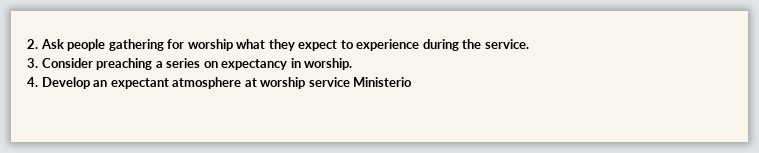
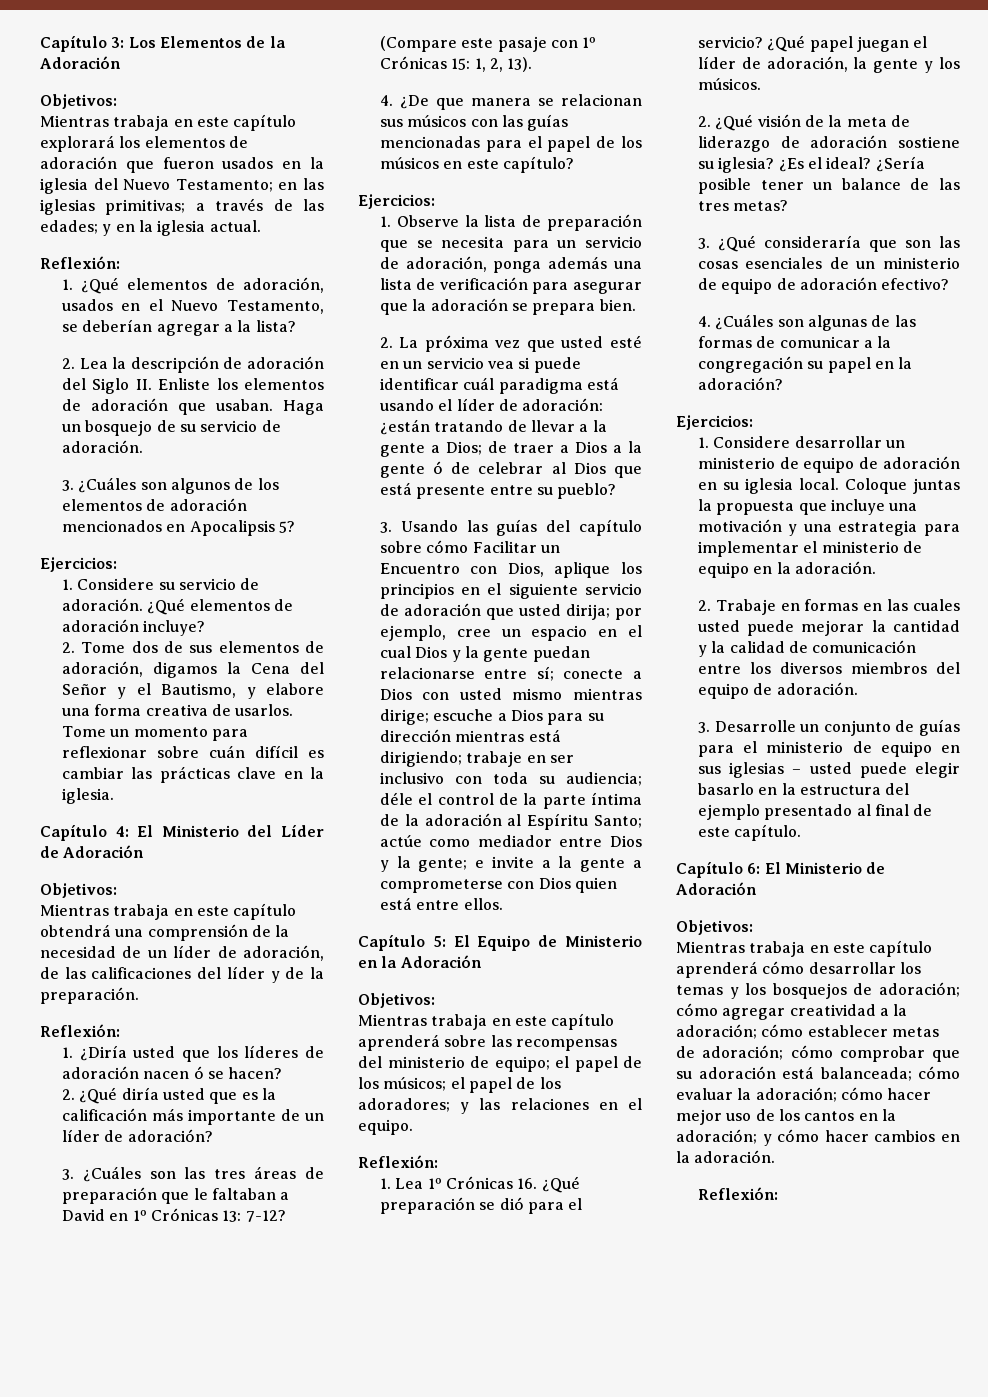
- 2. Ask people gathering for worship what they expect to experience during the service.
- 3. Consider preaching a series on expectancy in worship.
- 4. Develop an expectant atmosphere at worship service Ministerio
+ Capítulo 3: Los Elementos de la Adoración
+ Objetivos:
+ Mientras trabaja en este capítulo explorará los elementos de adoración que fueron usados en la iglesia del Nuevo Testamento; en las iglesias primitivas; a través de las edades; y en la iglesia actual.
+ Reflexión:
+ 1. ¿Qué elementos de adoración, usados en el Nuevo Testamento, se deberían agregar a la lista?
+ 2. Lea la descripción de adoración del Siglo II. Enliste los elementos de adoración que usaban. Haga un bosquejo de su servicio de adoración.
+ 3. ¿Cuáles son algunos de los elementos de adoración mencionados en Apocalipsis 5?
+ Ejercicios:
+ 1. Considere su servicio de adoración. ¿Qué elementos de adoración incluye?
+ 2. Tome dos de sus elementos de adoración, digamos la Cena del Señor y el Bautismo, y elabore una forma creativa de usarlos. Tome un momento para reflexionar sobre cuán difícil es cambiar las prácticas clave en la iglesia.
+ Capítulo 4: El Ministerio del Líder de Adoración
+ Objetivos:
+ Mientras trabaja en este capítulo obtendrá una comprensión de la necesidad de un líder de adoración, de las calificaciones del líder y de la preparación.
+ Reflexión:
+ 1. ¿Diría usted que los líderes de adoración nacen ó se hacen?
+ 2. ¿Qué diría usted que es la calificación más importante de un líder de adoración?
+ 3. ¿Cuáles son las tres áreas de preparación que le faltaban a David en 1º Crónicas 13: 7-12? (Compare este pasaje con 1º Crónicas 15: 1, 2, 13).
+ 4. ¿De que manera se relacionan sus músicos con las guías mencionadas para el papel de los músicos en este capítulo?
+ Ejercicios:
+ 1. Observe la lista de preparación que se necesita para un servicio de adoración, ponga además una lista de verificación para asegurar que la adoración se prepara bien.
+ 2. La próxima vez que usted esté en un servicio vea si puede identificar cuál paradigma está usando el líder de adoración: ¿están tratando de llevar a la gente a Dios; de traer a Dios a la gente ó de celebrar al Dios que está presente entre su pueblo?
+ 3. Usando las guías del capítulo sobre cómo Facilitar un Encuentro con Dios, aplique los principios en el siguiente servicio de adoración que usted dirija; por ejemplo, cree un espacio en el cual Dios y la gente puedan relacionarse entre sí; conecte a Dios con usted mismo mientras dirige; escuche a Dios para su dirección mientras está dirigiendo; trabaje en ser inclusivo con toda su audiencia; déle el control de la parte íntima de la adoración al Espíritu Santo; actúe como mediador entre Dios y la gente; e invite a la gente a comprometerse con Dios quien está entre ellos.
+ Capítulo 5: El Equipo de Ministerio en la Adoración
+ Objetivos:
+ Mientras trabaja en este capítulo aprenderá sobre las recompensas del ministerio de equipo; el papel de los músicos; el papel de los adoradores; y las relaciones en el equipo.
+ Reflexión:
+ 1. Lea 1º Crónicas 16. ¿Qué preparación se dió para el servicio? ¿Qué papel juegan el líder de adoración, la gente y los músicos.
+ 2. ¿Qué visión de la meta de liderazgo de adoración sostiene su iglesia? ¿Es el ideal? ¿Sería posible tener un balance de las tres metas?
+ 3. ¿Qué consideraría que son las cosas esenciales de un ministerio de equipo de adoración efectivo?
+ 4. ¿Cuáles son algunas de las formas de comunicar a la congregación su papel en la adoración?
+ Ejercicios:
+ 1. Considere desarrollar un ministerio de equipo de adoración en su iglesia local. Coloque juntas la propuesta que incluye una motivación y una estrategia para implementar el ministerio de equipo en la adoración.
+ 2. Trabaje en formas en las cuales usted puede mejorar la cantidad y la calidad de comunicación entre los diversos miembros del equipo de adoración.
+ 3. Desarrolle un conjunto de guías para el ministerio de equipo en sus iglesias – usted puede elegir basarlo en la estructura del ejemplo presentado al final de este capítulo.
+ Capítulo 6: El Ministerio de Adoración
+ Objetivos:
+ Mientras trabaja en este capítulo aprenderá cómo desarrollar los temas y los bosquejos de adoración; cómo agregar creatividad a la adoración; cómo establecer metas de adoración; cómo comprobar que su adoración está balanceada; cómo evaluar la adoración; cómo hacer mejor uso de los cantos en la adoración; y cómo hacer cambios en la adoración.
+ Reflexión:

